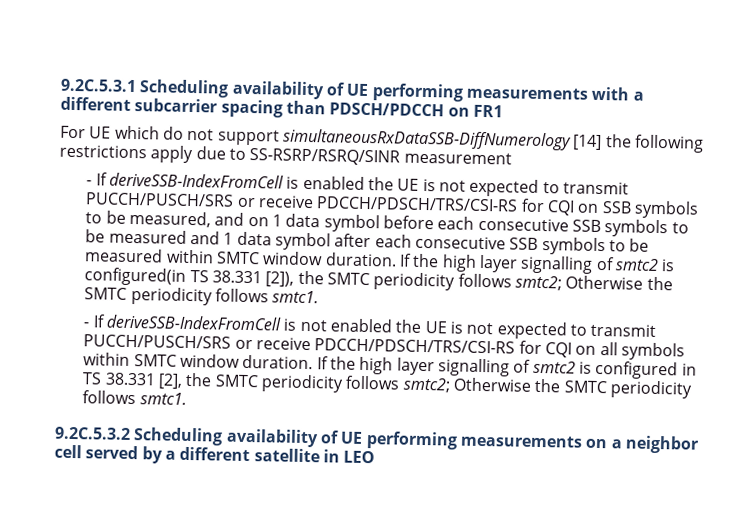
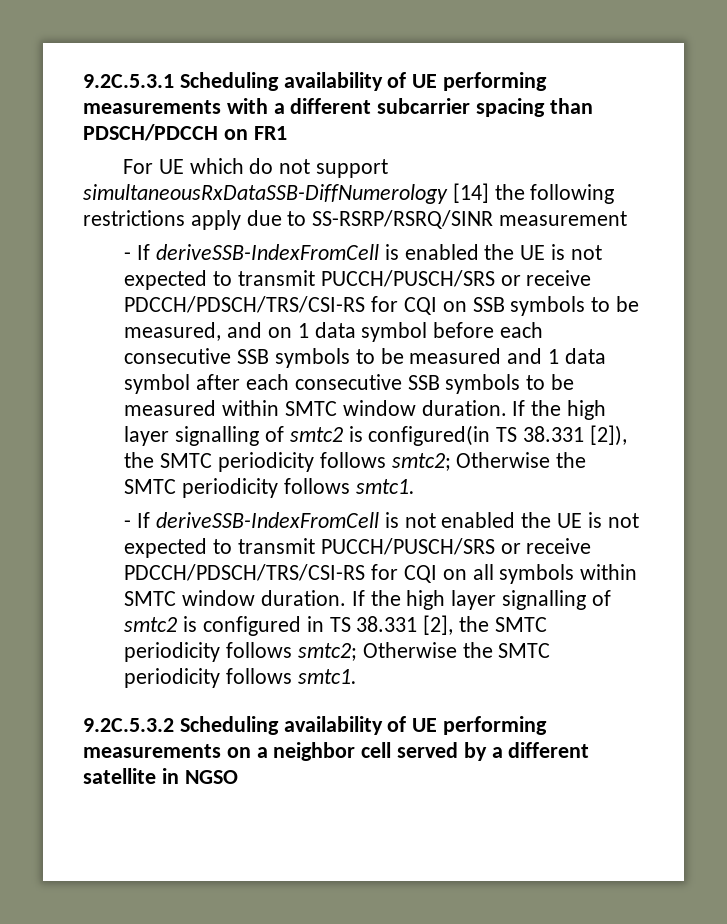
- 9.2C.5.3.2 Scheduling availability of UE performing measurements on a neighbor cell served by a different satellite in LEO
+ 9.2C.5.3.2 Scheduling availability of UE performing measurements on a neighbor cell served by a different satellite in NGSO

